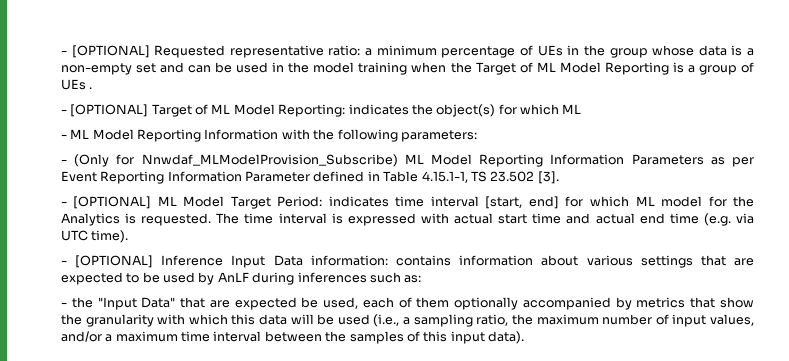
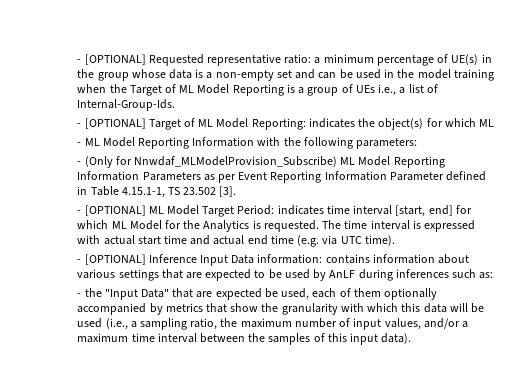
- - [OPTIONAL] Requested representative ratio: a minimum percentage of UEs in the group whose data is a non-empty set and can be used in the model training when the Target of ML Model Reporting is a group of UEs .
+ - [OPTIONAL] Requested representative ratio: a minimum percentage of UE(s) in the group whose data is a non-empty set and can be used in the model training when the Target of ML Model Reporting is a group of UEs i.e., a list of Internal-Group-Ids.
- - [OPTIONAL] ML Model Target Period: indicates time interval [start, end] for which ML model for the Analytics is requested.
+ - [OPTIONAL] ML Model Target Period: indicates time interval [start, end] for which ML Model for the Analytics is requested.

